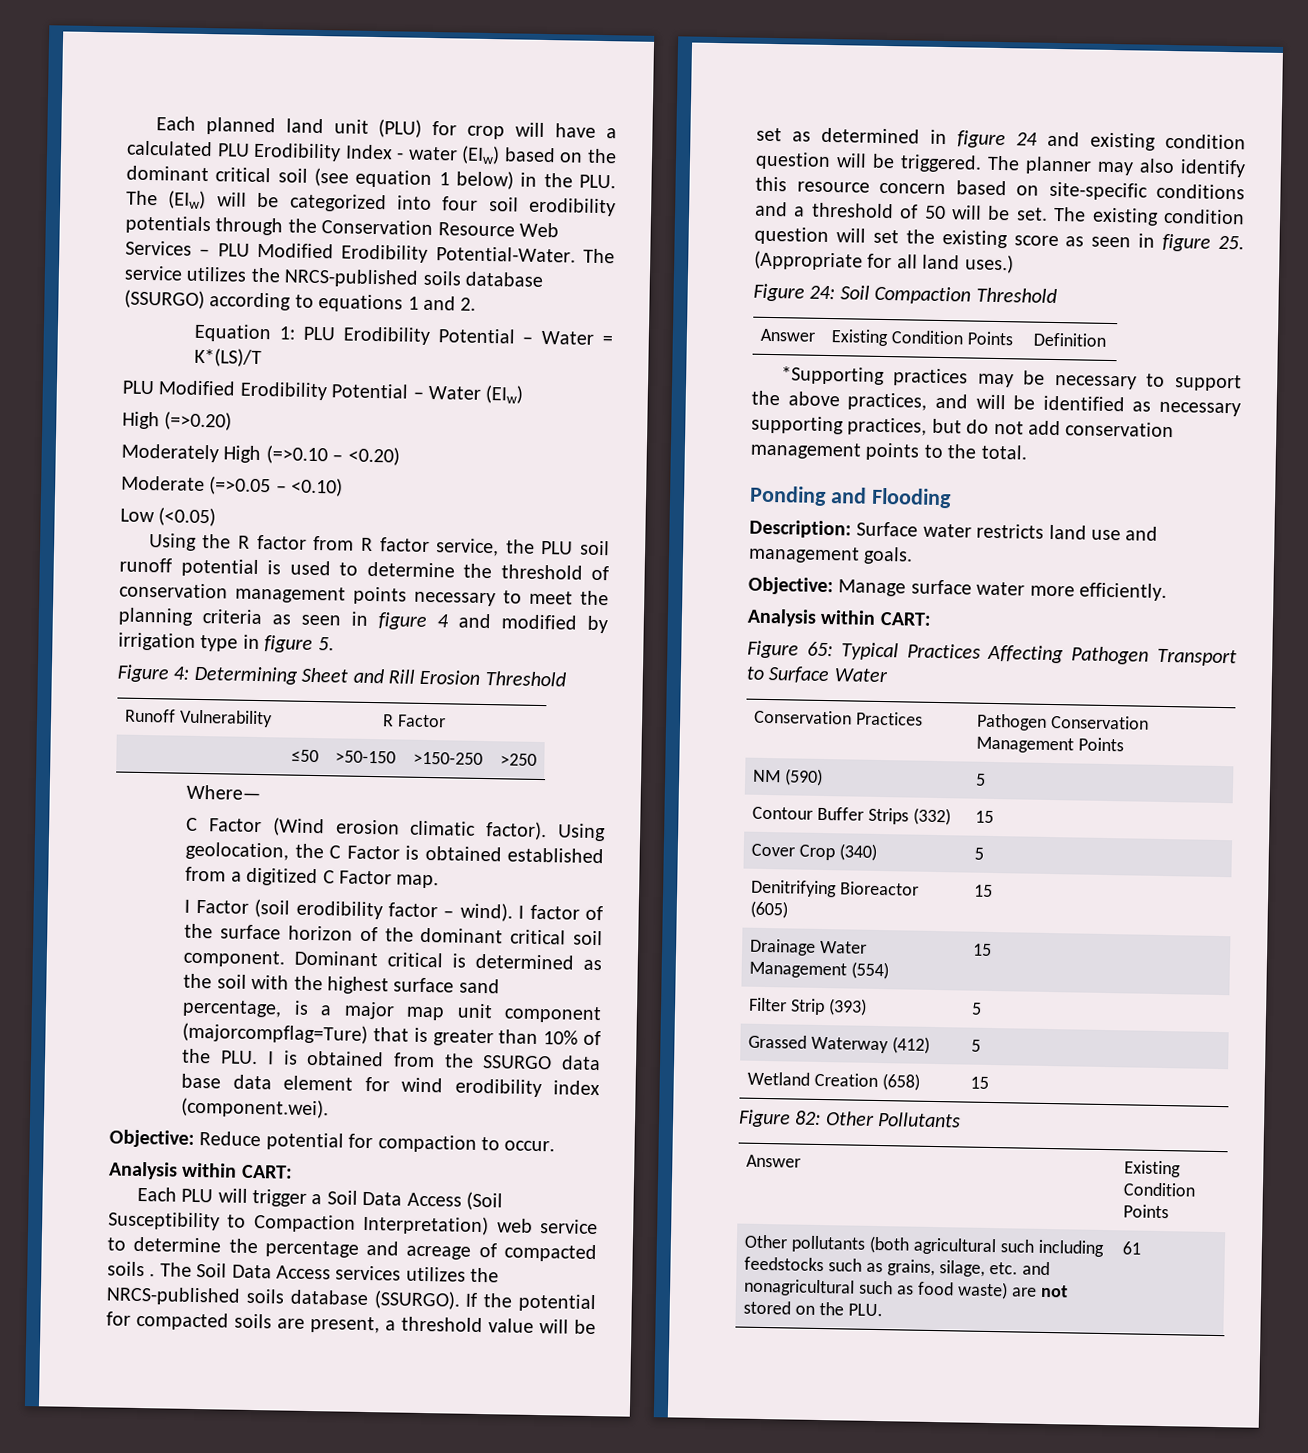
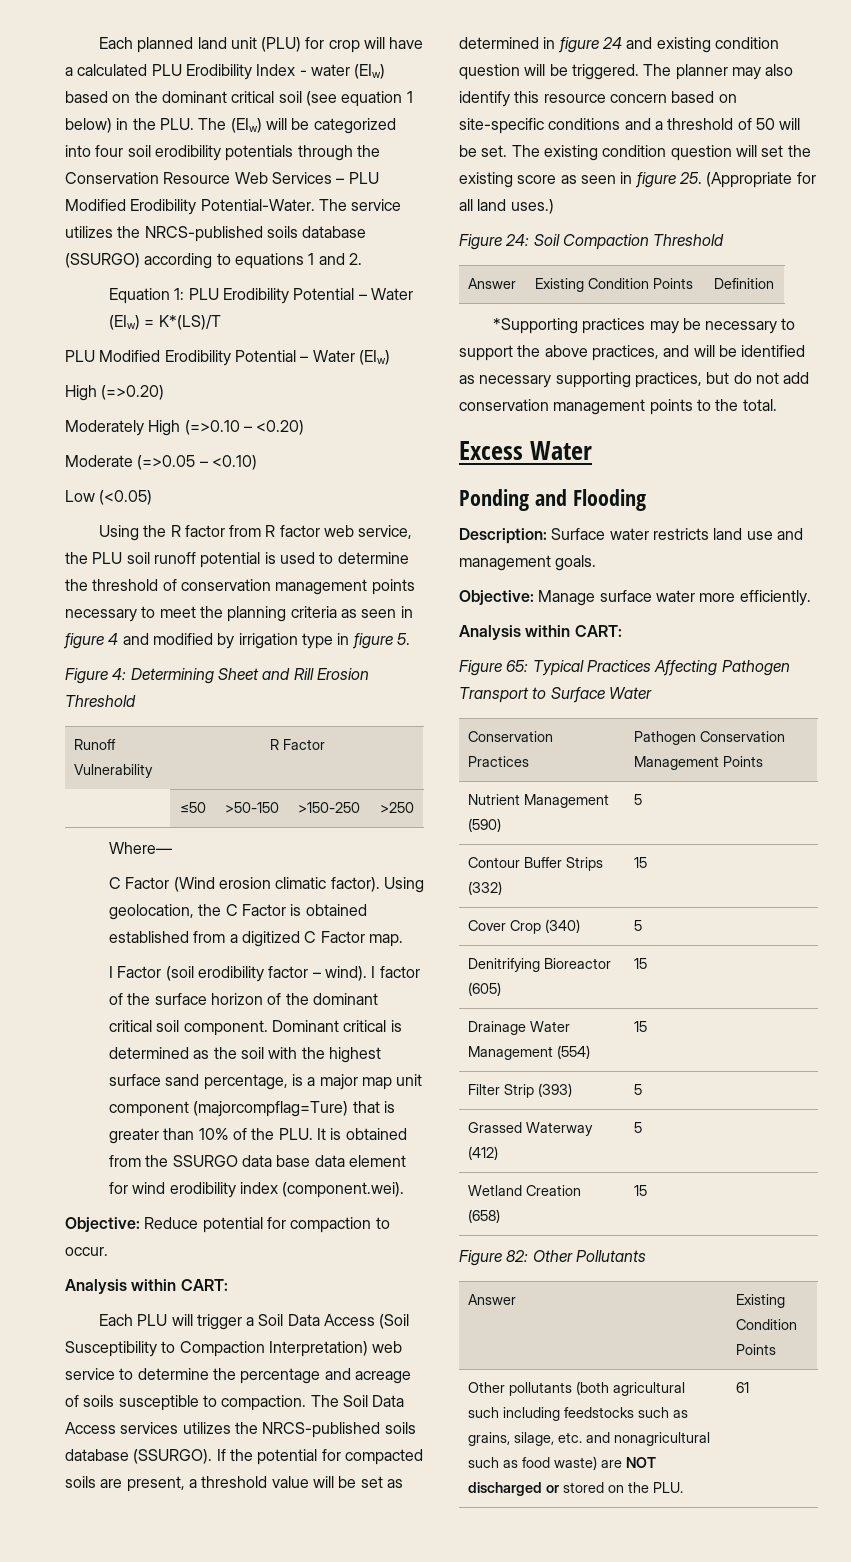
- Equation 1: PLU Erodibility Potential – Water = K*(LS)/T
+ Equation 1: PLU Erodibility Potential – Water (EIw) = K*(LS)/T
- Using the R factor from R factor service, the PLU soil runoff potential is used to determine the threshold of conservation management points necessary to meet the planning criteria as seen in figure 4 and modified by irrigation type in figure 5.
+ Using the R factor from R factor web service, the PLU soil runoff potential is used to determine the threshold of conservation management points necessary to meet the planning criteria as seen in figure 4 and modified by irrigation type in figure 5.
- Dominant critical is determined as the soil with the highest surface sand percentage, is a major map unit component (majorcompflag=Ture) that is greater than 10% of the PLU. I is obtained from the SSURGO data base data element for wind erodibility index (component.wei).
+ Dominant critical is determined as the soil with the highest surface sand percentage, is a major map unit component (majorcompflag=Ture) that is greater than 10% of the PLU. It is obtained from the SSURGO data base data element for wind erodibility index (component.wei).
- Each PLU will trigger a Soil Data Access (Soil Susceptibility to Compaction Interpretation) web service to determine the percentage and acreage of compacted soils .
+ Each PLU will trigger a Soil Data Access (Soil Susceptibility to Compaction Interpretation) web service to determine the percentage and acreage of soils susceptible to compaction.
+ Excess Water
- NM (590) | 5
+ Nutrient Management (590) | 5
- Other pollutants (both agricultural such including feedstocks such as grains, silage, etc. and nonagricultural such as food waste) are not stored on the PLU. | 61
+ Other pollutants (both agricultural such including feedstocks such as grains, silage, etc. and nonagricultural such as food waste) are NOT discharged or stored on the PLU. | 61

